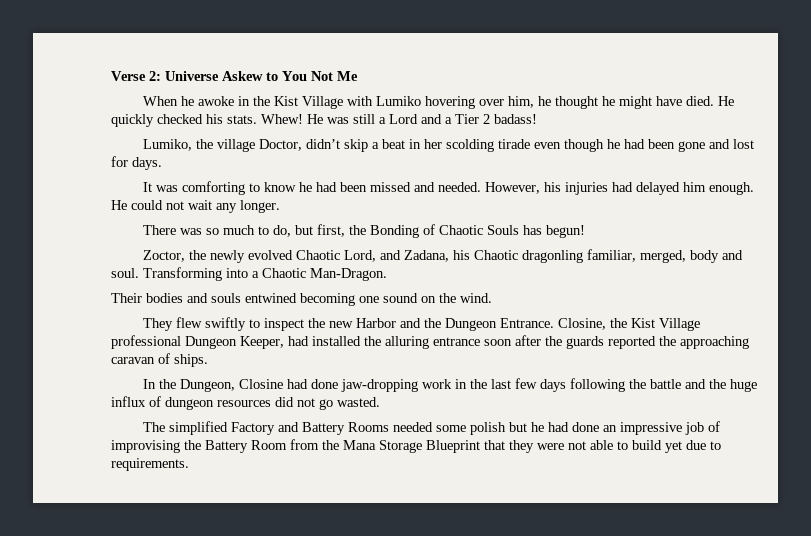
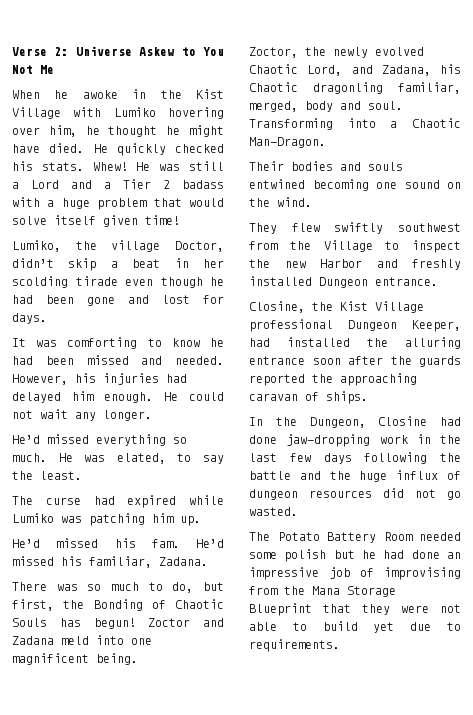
- He was still a Lord and a Tier 2 badass!
+ He was still a Lord and a Tier 2 badass with a huge problem that would solve itself given time!
+ He’d missed everything so much. He was elated, to say the least.
+ The curse had expired while Lumiko was patching him up.
+ He’d missed his fam. He’d missed his familiar, Zadana.
+ Zoctor and Zadana meld into one magnificent being.
- They flew swiftly to inspect the new Harbor and the Dungeon Entrance. Closine, the Kist Village professional Dungeon Keeper, had installed the alluring entrance soon after the guards reported the approaching caravan of ships.
+ They flew swiftly southwest from the Village to inspect the new Harbor and freshly installed Dungeon entrance.
+ Closine, the Kist Village professional Dungeon Keeper, had installed the alluring entrance soon after the guards reported the approaching caravan of ships.
- The simplified Factory and Battery Rooms needed some polish but he had done an impressive job of improvising the Battery Room from the Mana Storage Blueprint that they were not able to build yet due to requirements.
+ The Potato Battery Room needed some polish but he had done an impressive job of improvising from the Mana Storage Blueprint that they were not able to build yet due to requirements.

